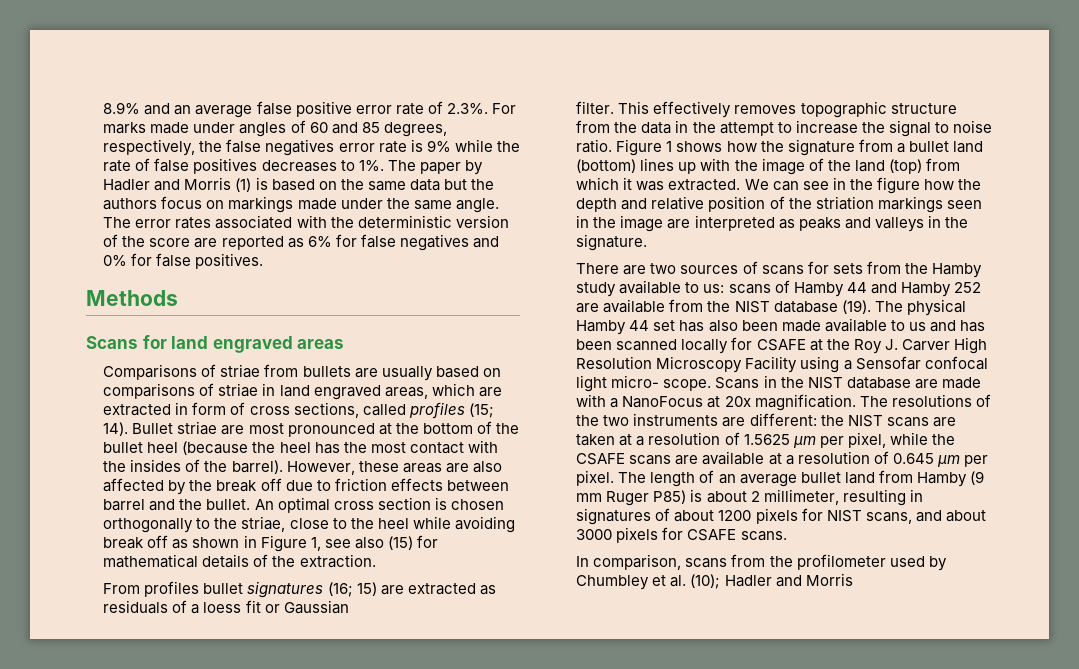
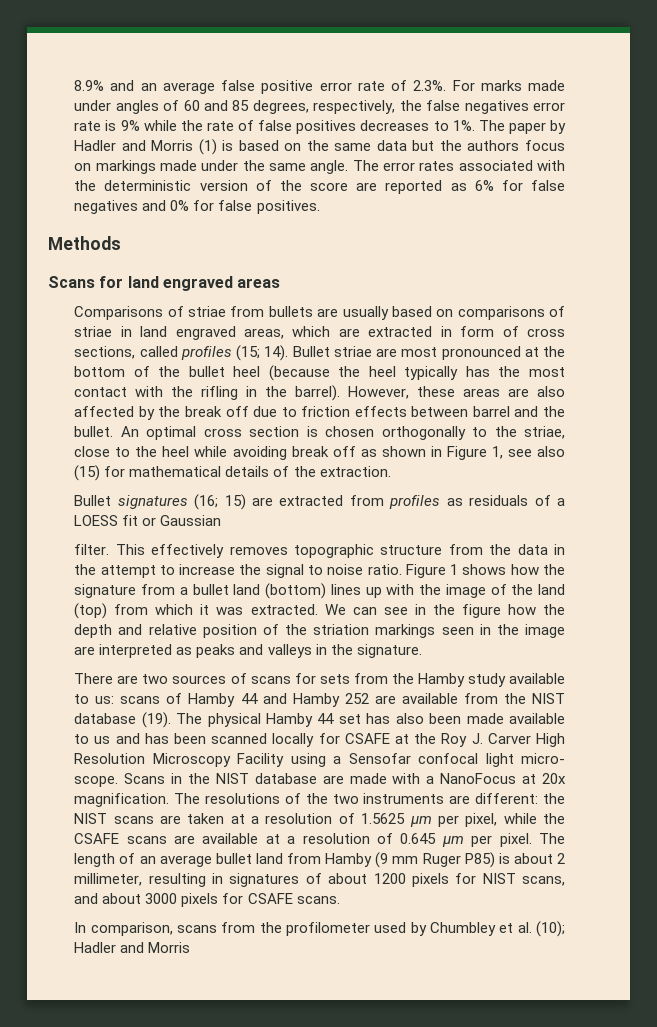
- Bullet striae are most pronounced at the bottom of the bullet heel (because the heel has the most contact with the insides of the barrel).
+ Bullet striae are most pronounced at the bottom of the bullet heel (because the heel typically has the most contact with the rifling in the barrel).
- From profiles bullet signatures (16; 15) are extracted as residuals of a loess fit or Gaussian
+ Bullet signatures (16; 15) are extracted from profiles as residuals of a LOESS fit or Gaussian

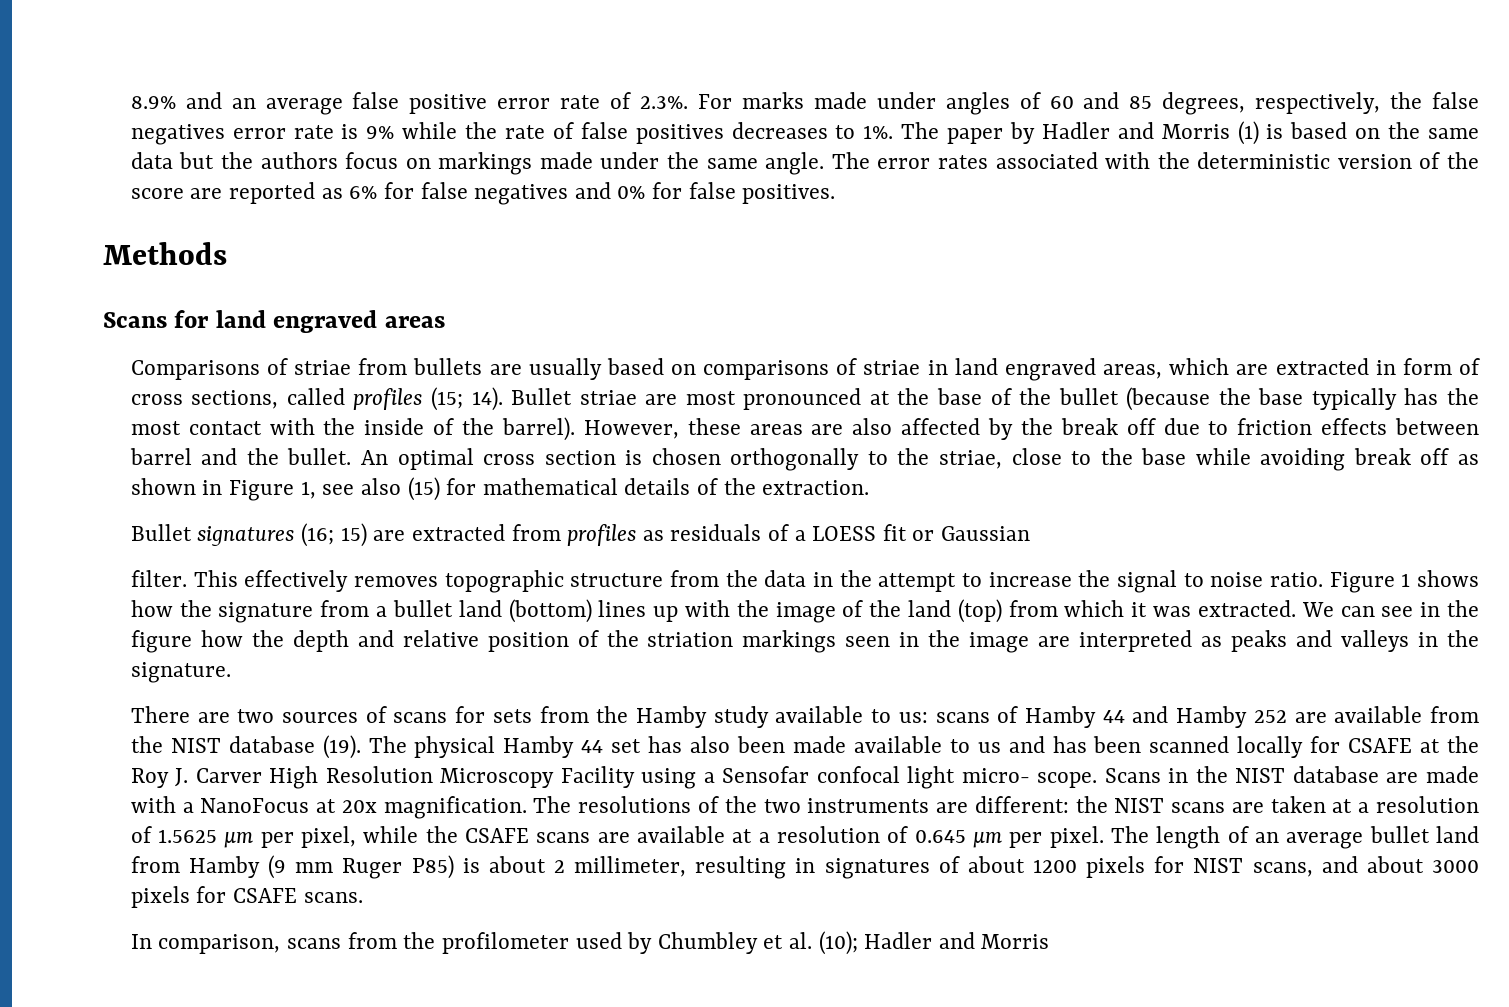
- Bullet striae are most pronounced at the bottom of the bullet heel (because the heel typically has the most contact with the rifling in the barrel).
+ Bullet striae are most pronounced at the base of the bullet (because the base typically has the most contact with the inside of the barrel).
- An optimal cross section is chosen orthogonally to the striae, close to the heel while avoiding break off as shown in Figure 1, see also (15) for mathematical details of the extraction.
+ An optimal cross section is chosen orthogonally to the striae, close to the base while avoiding break off as shown in Figure 1, see also (15) for mathematical details of the extraction.

